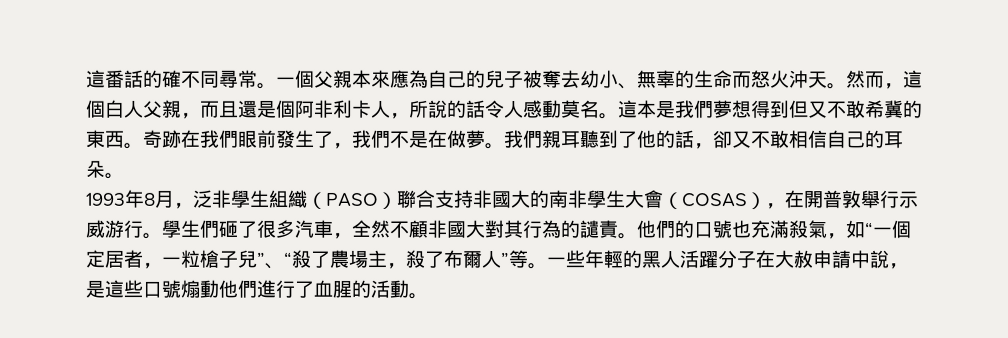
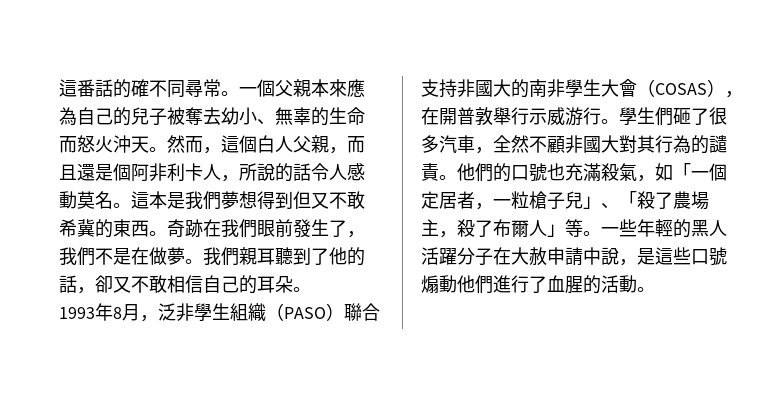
- 他們的口號也充滿殺氣，如“一個定居者，一粒槍子兒”、“殺了農場主，殺了布爾人”等。
+ 他們的口號也充滿殺氣，如「一個定居者，一粒槍子兒」、「殺了農場主，殺了布爾人」等。

